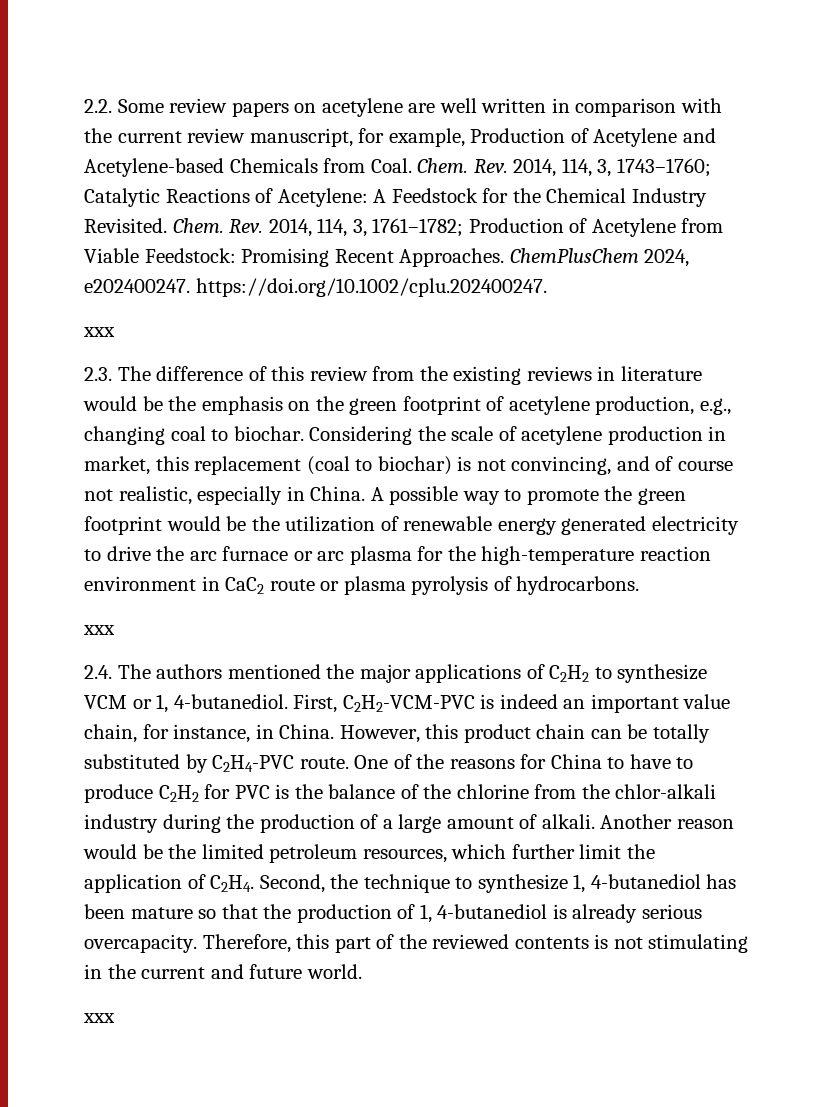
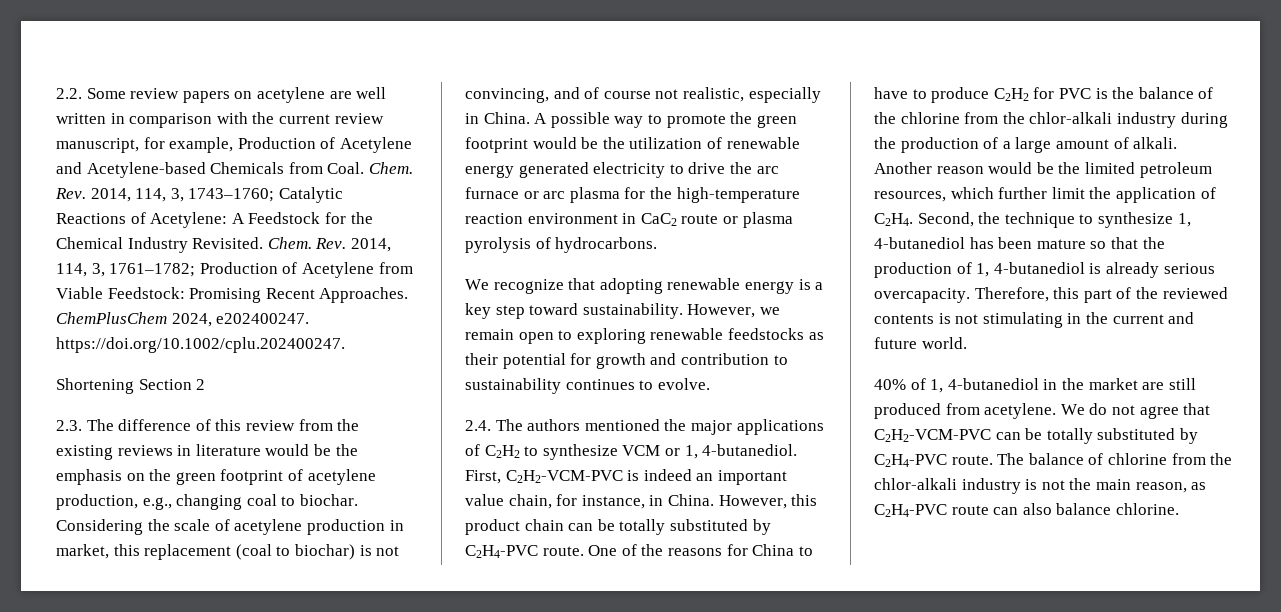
  ChemPlusChem 2024, e202400247. https://doi.org/10.1002/cplu.202400247.
- xxx
+ Shortening Section 2
  A possible way to promote the green footprint would be the utilization of renewable energy generated electricity to drive the arc furnace or arc plasma for the high-temperature reaction environment in CaC2 route or plasma pyrolysis of hydrocarbons.
- xxx
+ We recognize that adopting renewable energy is a key step toward sustainability. However, we remain open to exploring renewable feedstocks as their potential for growth and contribution to sustainability continues to evolve.
  Therefore, this part of the reviewed contents is not stimulating in the current and future world.
- xxx
+ 40% of 1, 4-butanediol in the market are still produced from acetylene. We do not agree that C2H2-VCM-PVC can be totally substituted by C2H4-PVC route. The balance of chlorine from the chlor-alkali industry is not the main reason, as C2H4-PVC route can also balance chlorine.

